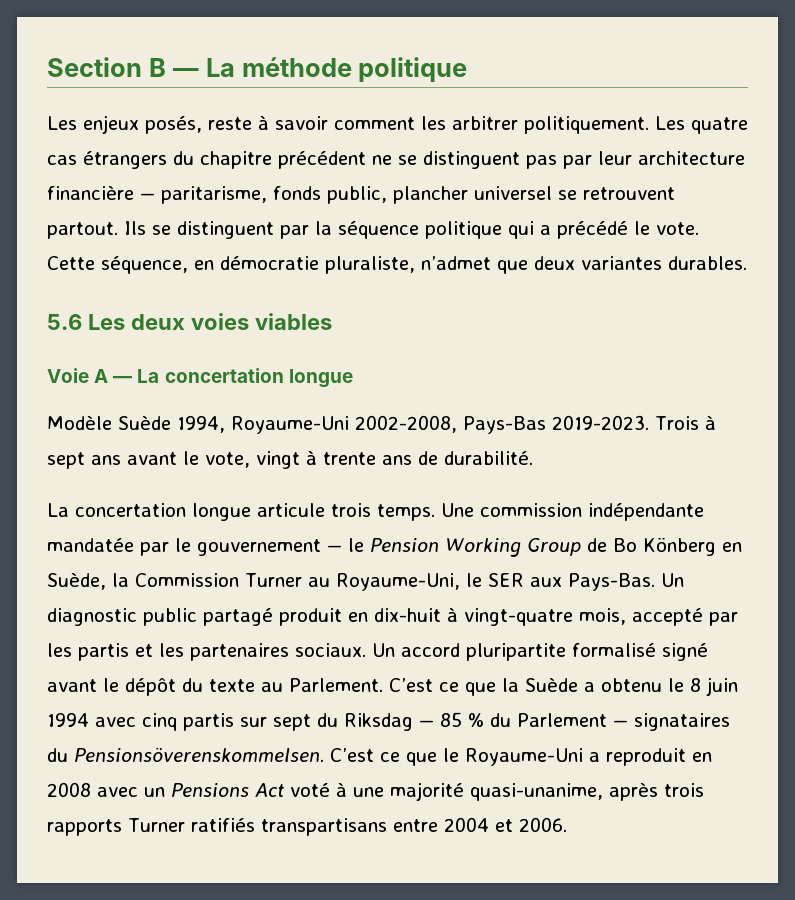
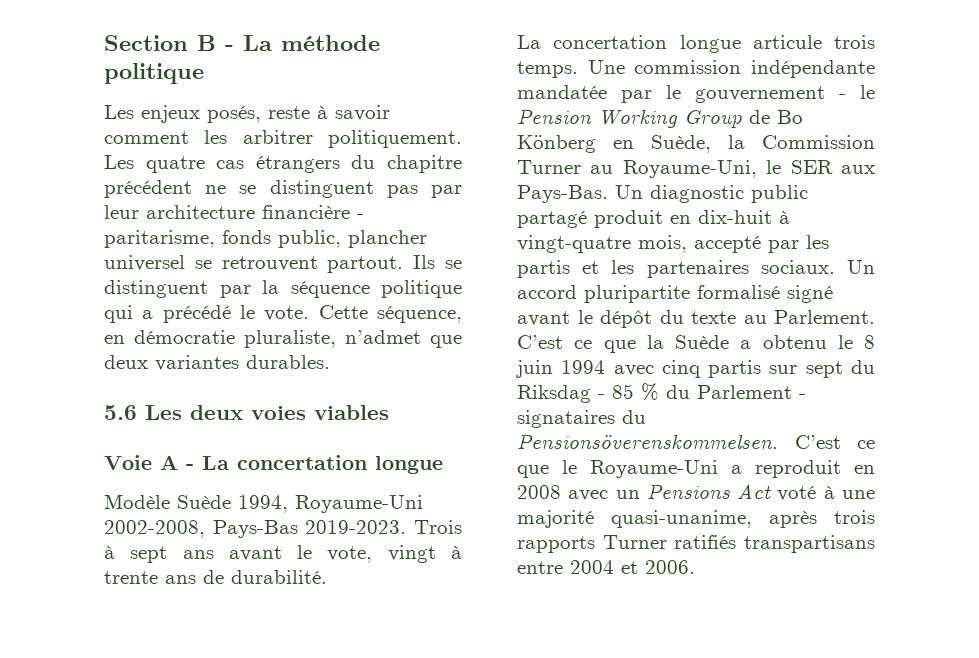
- Section B — La méthode politique
+ Section B - La méthode politique
- Les quatre cas étrangers du chapitre précédent ne se distinguent pas par leur architecture financière — paritarisme, fonds public, plancher universel se retrouvent partout.
+ Les quatre cas étrangers du chapitre précédent ne se distinguent pas par leur architecture financière - paritarisme, fonds public, plancher universel se retrouvent partout.
- Voie A — La concertation longue
+ Voie A - La concertation longue
- Une commission indépendante mandatée par le gouvernement — le Pension Working Group de Bo Könberg en Suède, la Commission Turner au Royaume-Uni, le SER aux Pays-Bas.
+ Une commission indépendante mandatée par le gouvernement - le Pension Working Group de Bo Könberg en Suède, la Commission Turner au Royaume-Uni, le SER aux Pays-Bas.
- C’est ce que la Suède a obtenu le 8 juin 1994 avec cinq partis sur sept du Riksdag — 85 % du Parlement — signataires du Pensionsöverenskommelsen.
+ C’est ce que la Suède a obtenu le 8 juin 1994 avec cinq partis sur sept du Riksdag - 85 % du Parlement - signataires du Pensionsöverenskommelsen.

